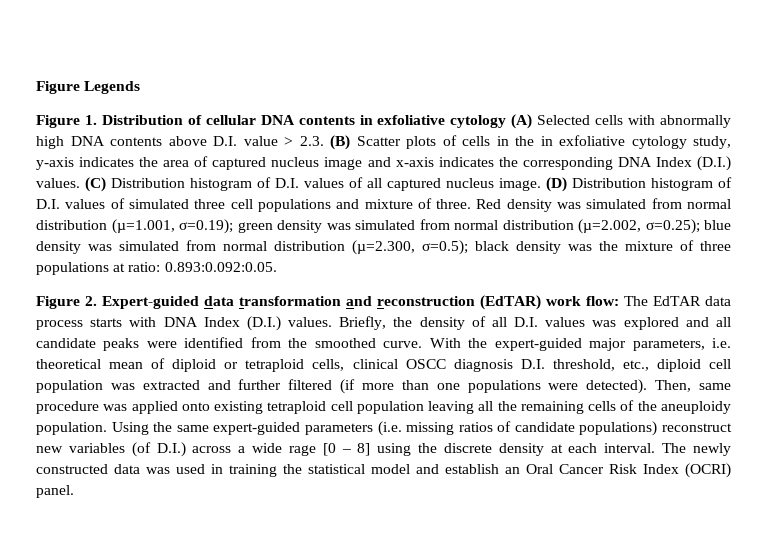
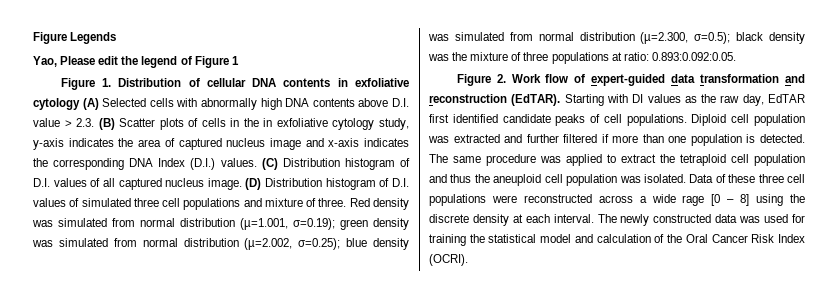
+ Yao, Please edit the legend of Figure 1
- Figure 2. Expert-guided data transformation and reconstruction (EdTAR) work flow: The EdTAR data process starts with DNA Index (D.I.) values. Briefly, the density of all D.I. values was explored and all candidate peaks were identified from the smoothed curve. With the expert-guided major parameters, i.e. theoretical mean of diploid or tetraploid cells, clinical OSCC diagnosis D.I. threshold, etc., diploid cell population was extracted and further filtered (if more than one populations were detected). Then, same procedure was applied onto existing tetraploid cell population leaving all the remaining cells of the aneuploidy population. Using the same expert-guided parameters (i.e. missing ratios of candidate populations) reconstruct new variables (of D.I.) across a wide rage [0 – 8] using the discrete density at each interval.
+ Figure 2. Work flow of expert-guided data transformation and reconstruction (EdTAR). Starting with DI values as the raw day, EdTAR first identified candidate peaks of cell populations. Diploid cell population was extracted and further filtered if more than one population is detected. The same procedure was applied to extract the tetraploid cell population and thus the aneuploid cell population was isolated. Data of these three cell populations were reconstructed across a wide rage [0 – 8] using the discrete density at each interval.
- The newly constructed data was used in training the statistical model and establish an Oral Cancer Risk Index (OCRI) panel.
+ The newly constructed data was used for training the statistical model and calculation of the Oral Cancer Risk Index (OCRI).

